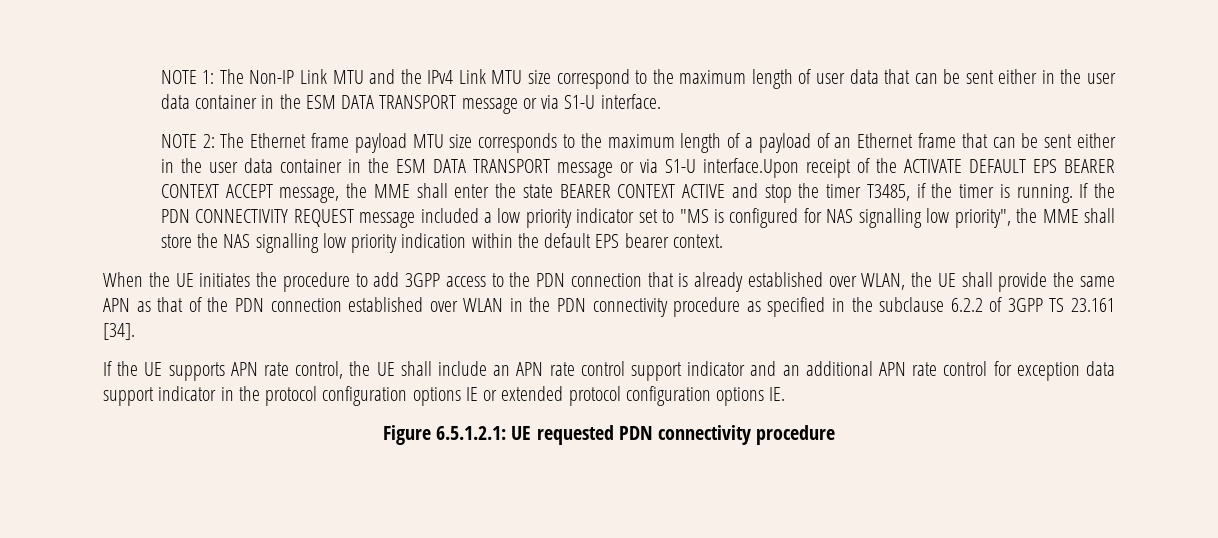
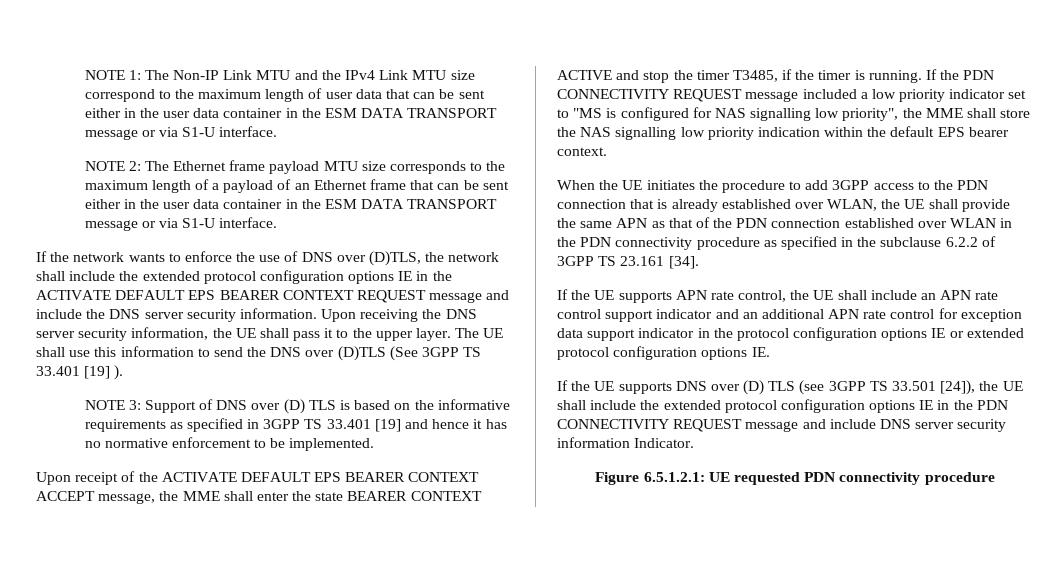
- The Ethernet frame payload MTU size corresponds to the maximum length of a payload of an Ethernet frame that can be sent either in the user data container in the ESM DATA TRANSPORT message or via S1-U interface.Upon receipt of the ACTIVATE DEFAULT EPS BEARER CONTEXT ACCEPT message, the MME shall enter the state BEARER CONTEXT ACTIVE and stop the timer T3485, if the timer is running.
+ The Ethernet frame payload MTU size corresponds to the maximum length of a payload of an Ethernet frame that can be sent either in the user data container in the ESM DATA TRANSPORT message or via S1-U interface.
+ If the network wants to enforce the use of DNS over (D)TLS, the network shall include the extended protocol configuration options IE in the ACTIVATE DEFAULT EPS BEARER CONTEXT REQUEST message and include the DNS server security information. Upon receiving the DNS server security information, the UE shall pass it to the upper layer. The UE shall use this information to send the DNS over (D)TLS (See 3GPP TS 33.401 [19] ).
+ NOTE 3: Support of DNS over (D) TLS is based on the informative requirements as specified in 3GPP TS 33.401 [19] and hence it has no normative enforcement to be implemented.
+ Upon receipt of the ACTIVATE DEFAULT EPS BEARER CONTEXT ACCEPT message, the MME shall enter the state BEARER CONTEXT ACTIVE and stop the timer T3485, if the timer is running.
+ If the UE supports DNS over (D) TLS (see 3GPP TS 33.501 [24]), the UE shall include the extended protocol configuration options IE in the PDN CONNECTIVITY REQUEST message and include DNS server security information Indicator.

